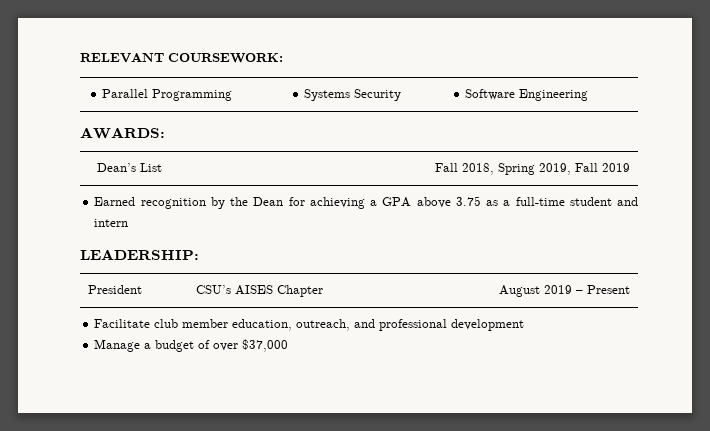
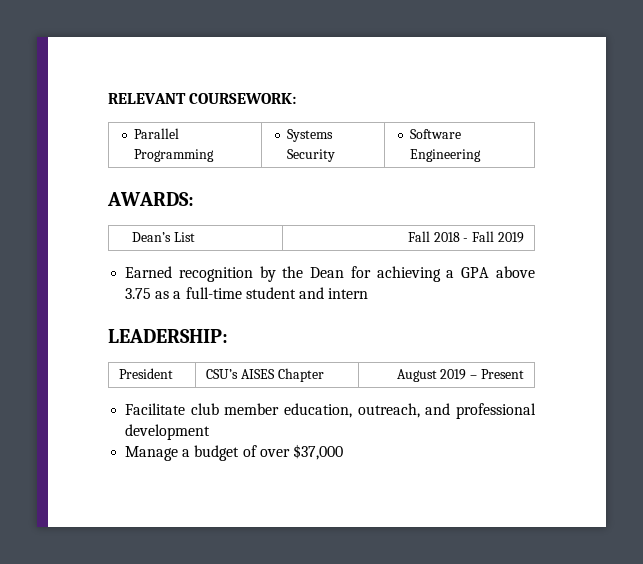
- Dean’s List | Fall 2018, Spring 2019, Fall 2019
+ Dean’s List | Fall 2018 - Fall 2019

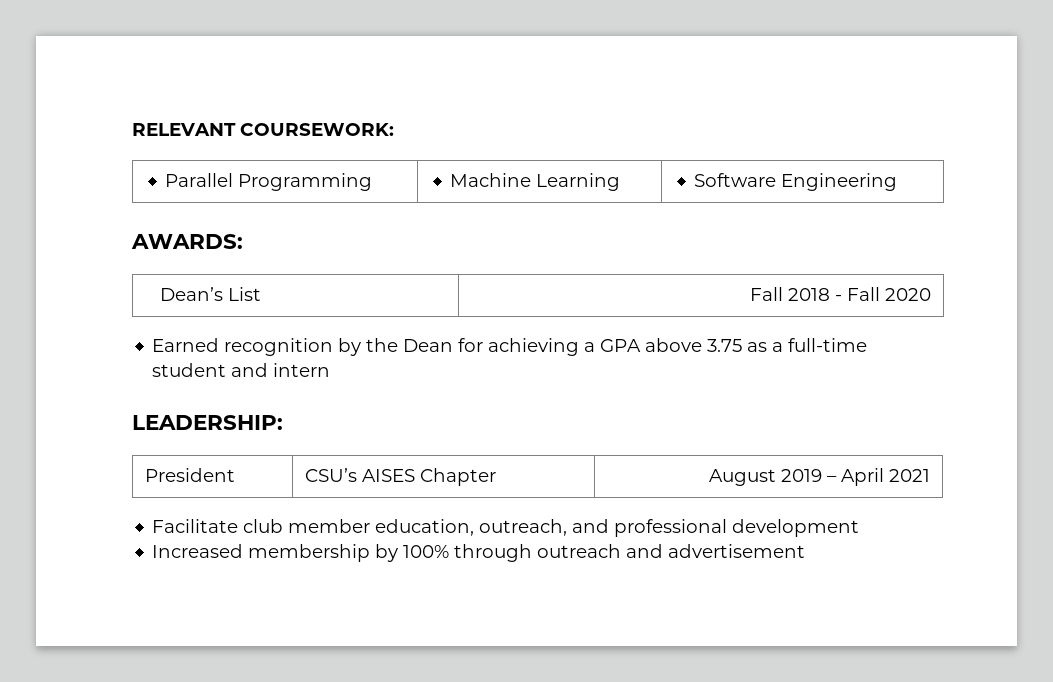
- Parallel Programming | Systems Security | Software Engineering
+ Parallel Programming | Machine Learning | Software Engineering
- Dean’s List | Fall 2018 - Fall 2019
+ Dean’s List | Fall 2018 - Fall 2020
- President | CSU’s AISES Chapter | August 2019 – Present
+ President | CSU’s AISES Chapter | August 2019 – April 2021
- Manage a budget of over $37,000
+ Increased membership by 100% through outreach and advertisement

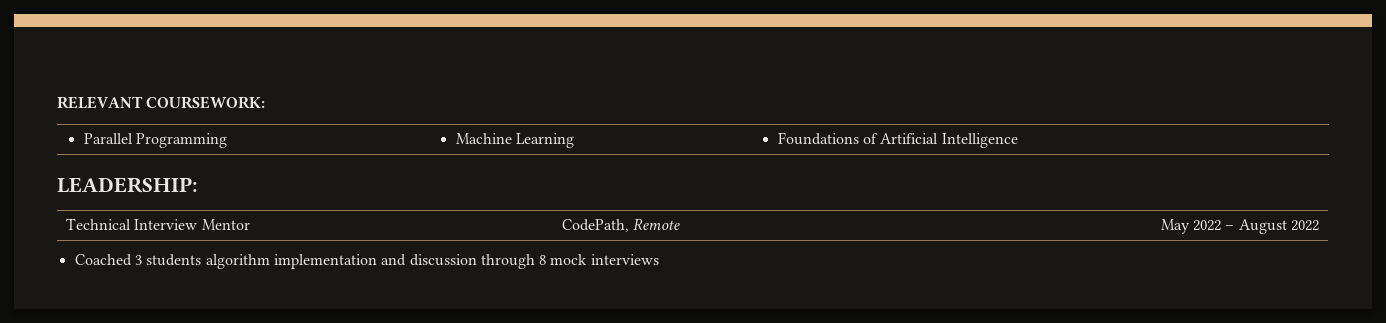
- Parallel Programming | Machine Learning | Software Engineering
- AWARDS:
- Dean’s List | Fall 2018 - Fall 2020
- Earned recognition by the Dean for achieving a GPA above 3.75 as a full-time student and intern
+ Parallel Programming | Machine Learning | Foundations of Artificial Intelligence
  LEADERSHIP:
- President | CSU’s AISES Chapter | August 2019 – April 2021
- Facilitate club member education, outreach, and professional development
- Increased membership by 100% through outreach and advertisement
+ Technical Interview Mentor | CodePath, Remote | May 2022 – August 2022
+ Coached 3 students algorithm implementation and discussion through 8 mock interviews

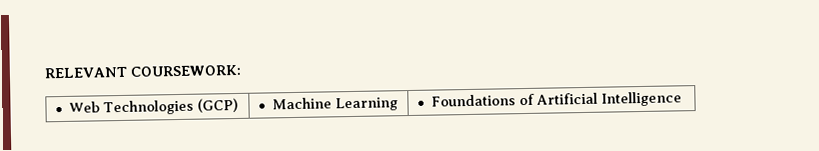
- Parallel Programming | Machine Learning | Foundations of Artificial Intelligence
+ Web Technologies (GCP) | Machine Learning | Foundations of Artificial Intelligence
- LEADERSHIP:
- Technical Interview Mentor | CodePath, Remote | May 2022 – August 2022
- Coached 3 students algorithm implementation and discussion through 8 mock interviews

